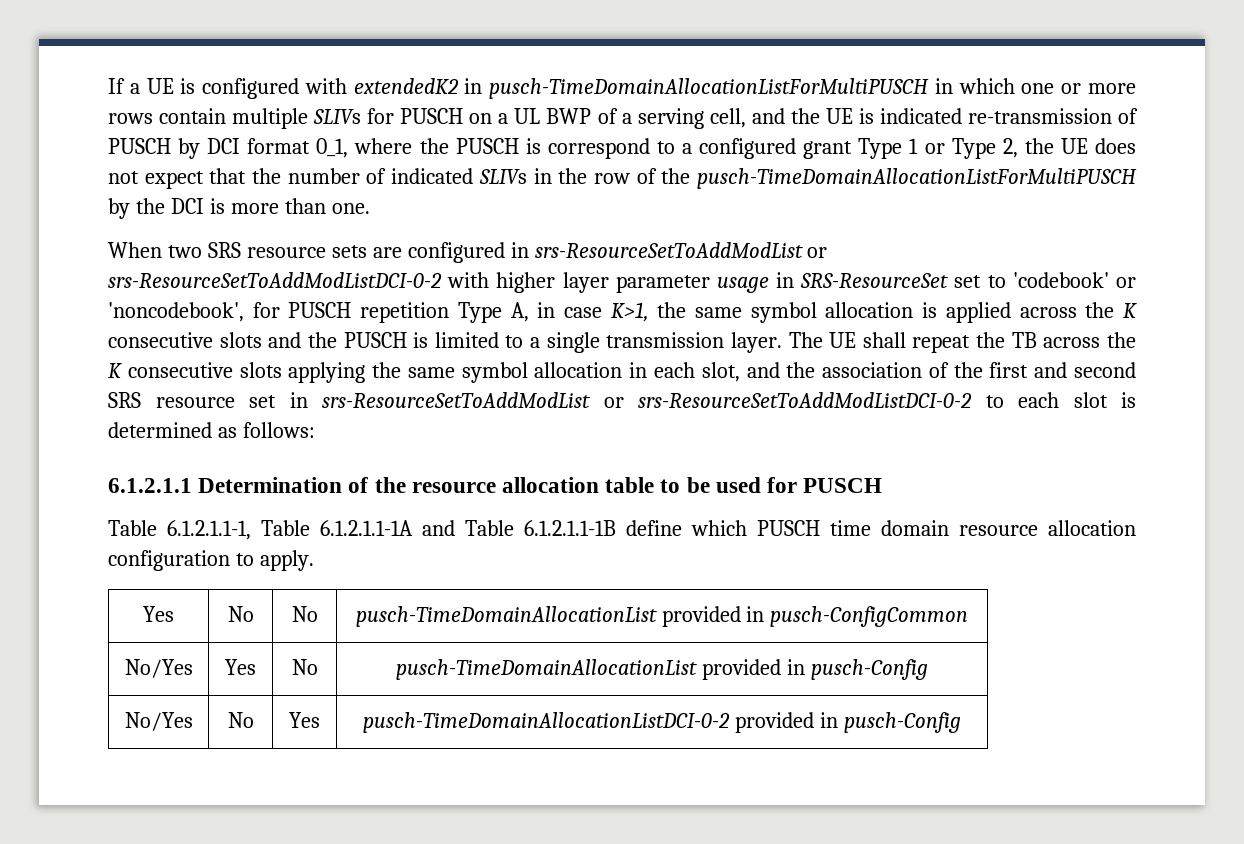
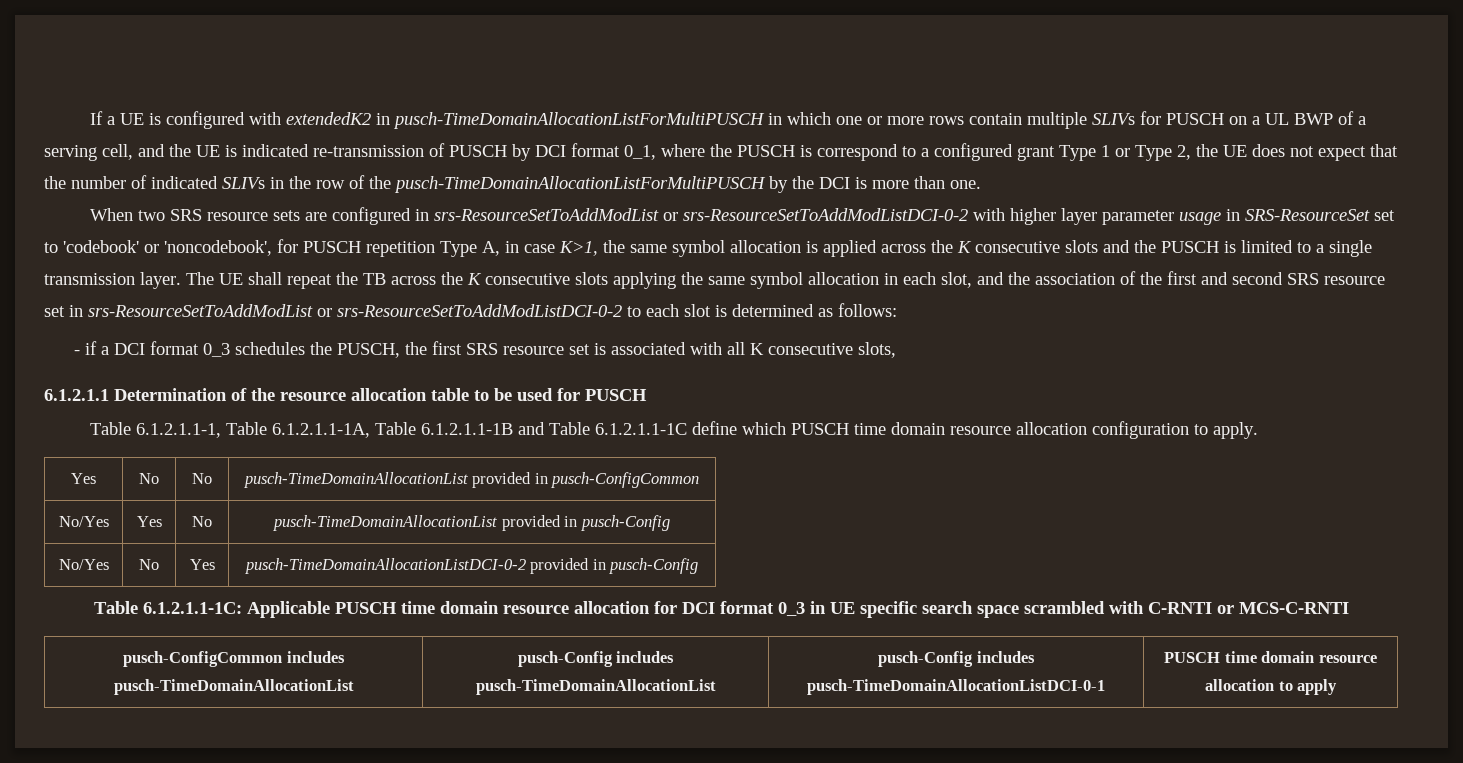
+ - if a DCI format 0_3 schedules the PUSCH, the first SRS resource set is associated with all K consecutive slots,
- Table 6.1.2.1.1-1, Table 6.1.2.1.1-1A and Table 6.1.2.1.1-1B define which PUSCH time domain resource allocation configuration to apply.
+ Table 6.1.2.1.1-1, Table 6.1.2.1.1-1A, Table 6.1.2.1.1-1B and Table 6.1.2.1.1-1C define which PUSCH time domain resource allocation configuration to apply.
+ Table 6.1.2.1.1-1C: Applicable PUSCH time domain resource allocation for DCI format 0_3 in UE specific search space scrambled with C-RNTI or MCS-C-RNTI
+ pusch-ConfigCommon includes pusch-TimeDomainAllocationList | pusch-Config includes pusch-TimeDomainAllocationList | pusch-Config includes pusch-TimeDomainAllocationListDCI-0-1 | PUSCH time domain resource allocation to apply

